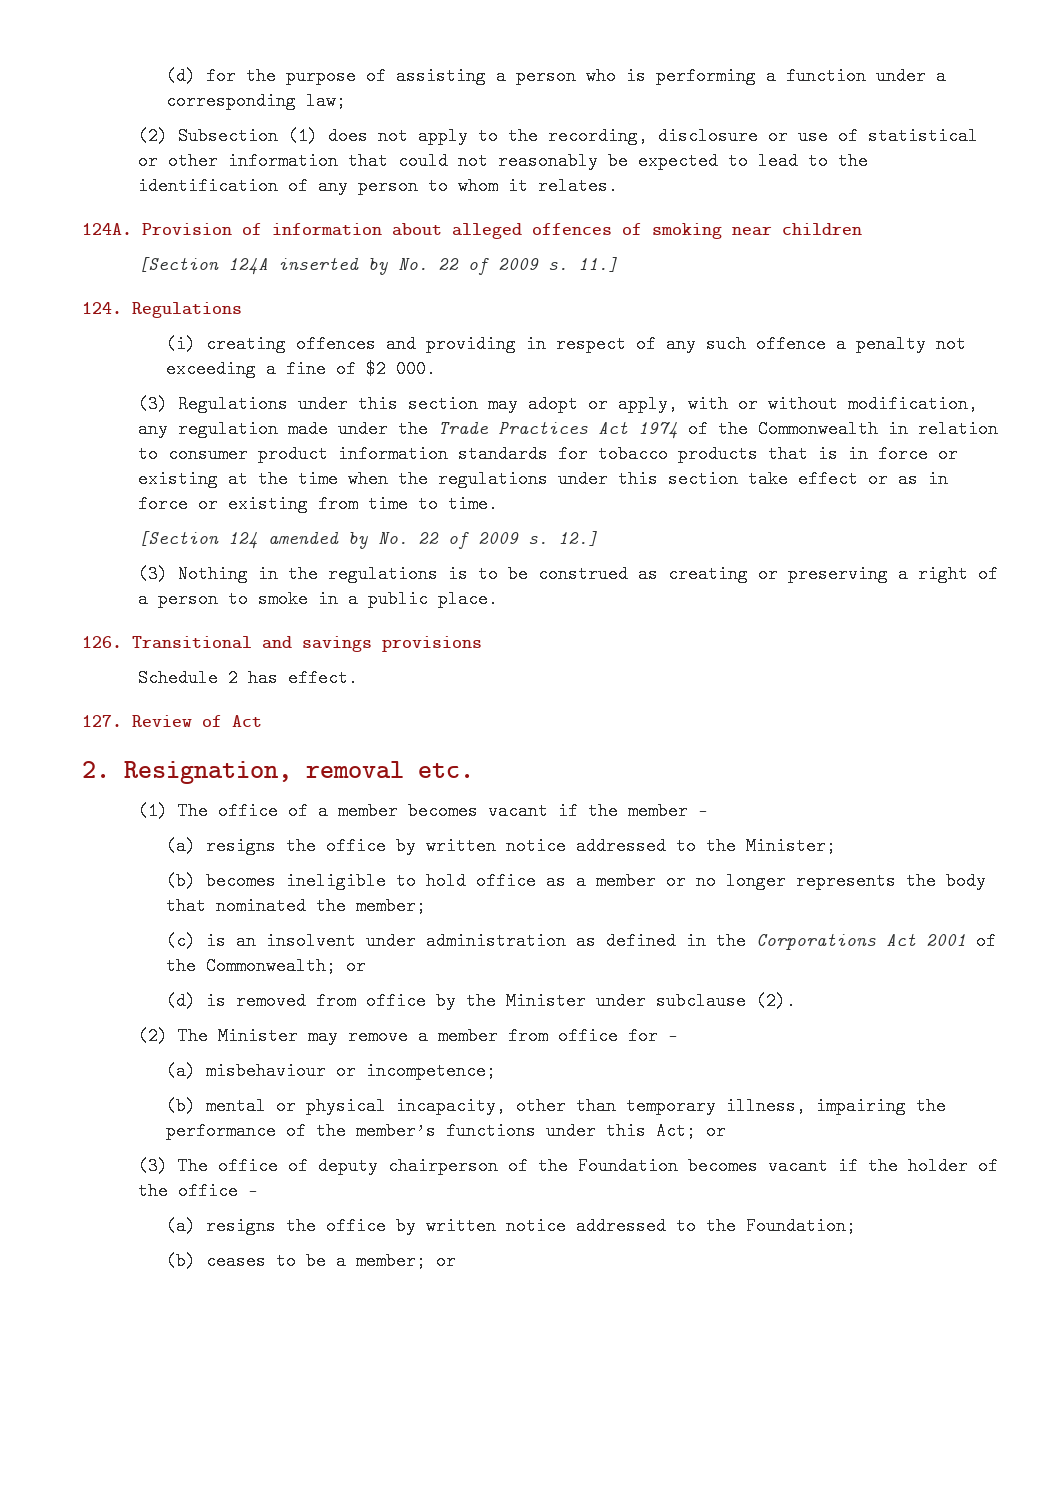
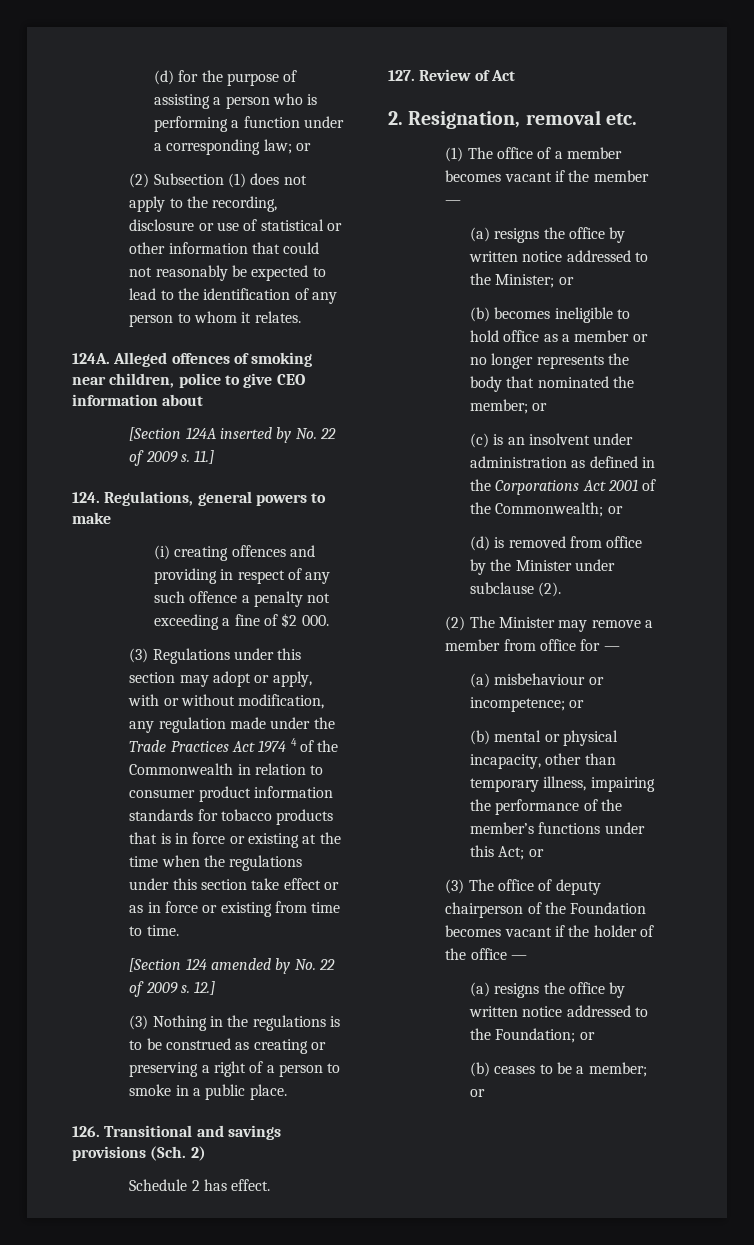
- (d) for the purpose of assisting a person who is performing a function under a corresponding law;
+ (d) for the purpose of assisting a person who is performing a function under a corresponding law; or
- Provision of information about alleged offences of smoking near children
+ Alleged offences of smoking near children, police to give CEO information about
- 124. Regulations
+ 124. Regulations, general powers to make
- (3) Regulations under this section may adopt or apply, with or without modification, any regulation made under the Trade Practices Act 1974 of the Commonwealth in relation to consumer product information standards for tobacco products that is in force or existing at the time when the regulations under this section take effect or as in force or existing from time to time.
+ (3) Regulations under this section may adopt or apply, with or without modification, any regulation made under the Trade Practices Act 1974 4 of the Commonwealth in relation to consumer product information standards for tobacco products that is in force or existing at the time when the regulations under this section take effect or as in force or existing from time to time.
- 126. Transitional and savings provisions
+ 126. Transitional and savings provisions (Sch. 2)
- (a) resigns the office by written notice addressed to the Minister;
+ (a) resigns the office by written notice addressed to the Minister; or
- (b) becomes ineligible to hold office as a member or no longer represents the body that nominated the member;
+ (b) becomes ineligible to hold office as a member or no longer represents the body that nominated the member; or
- (a) misbehaviour or incompetence;
+ (a) misbehaviour or incompetence; or
- (a) resigns the office by written notice addressed to the Foundation;
+ (a) resigns the office by written notice addressed to the Foundation; or

